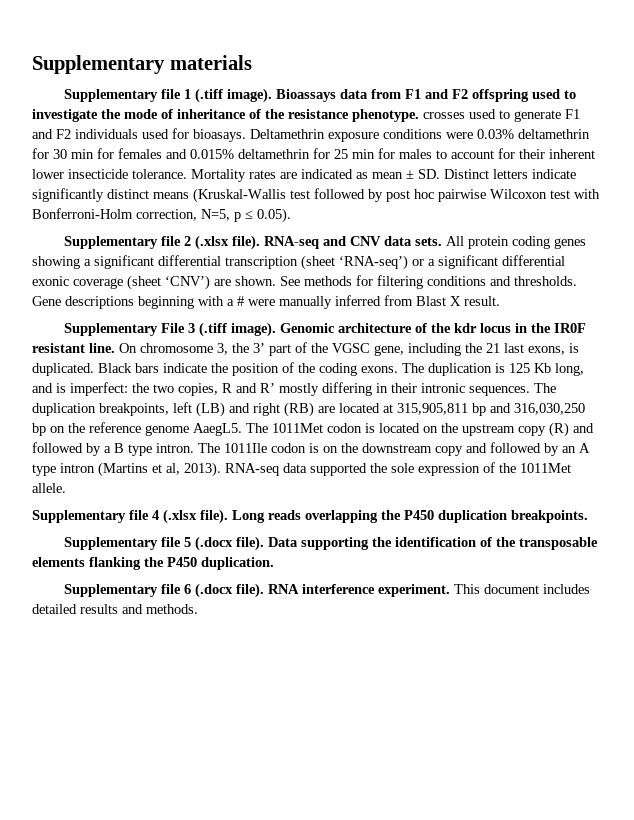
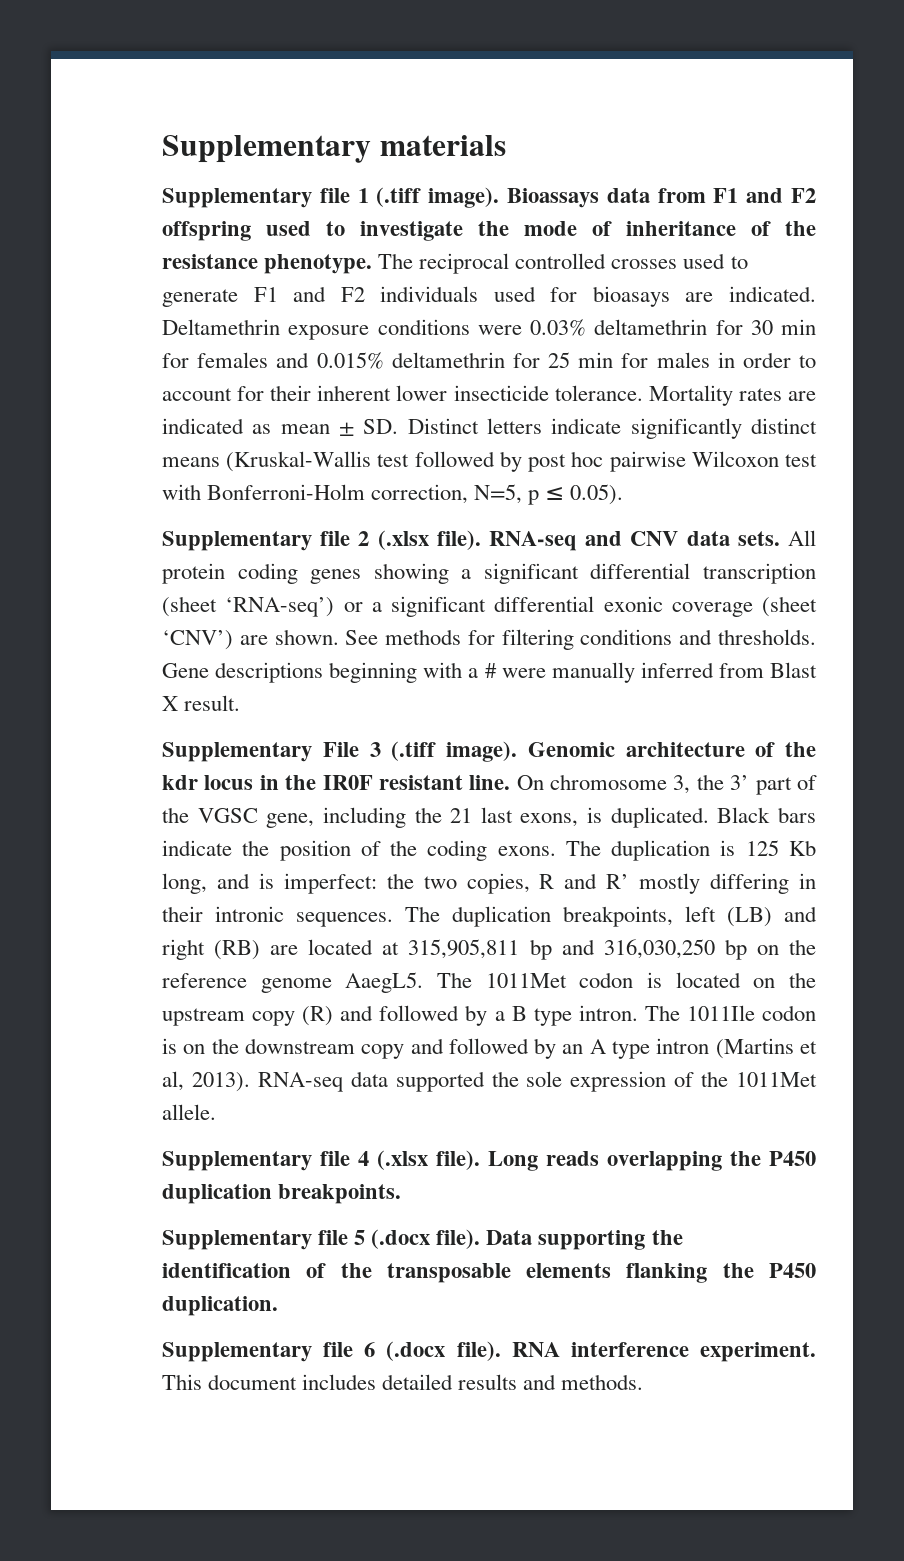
- Bioassays data from F1 and F2 offspring used to investigate the mode of inheritance of the resistance phenotype. crosses used to generate F1 and F2 individuals used for bioasays.
+ Bioassays data from F1 and F2 offspring used to investigate the mode of inheritance of the resistance phenotype. The reciprocal controlled crosses used to generate F1 and F2 individuals used for bioasays are indicated.
- Deltamethrin exposure conditions were 0.03% deltamethrin for 30 min for females and 0.015% deltamethrin for 25 min for males to account for their inherent lower insecticide tolerance.
+ Deltamethrin exposure conditions were 0.03% deltamethrin for 30 min for females and 0.015% deltamethrin for 25 min for males in order to account for their inherent lower insecticide tolerance.

